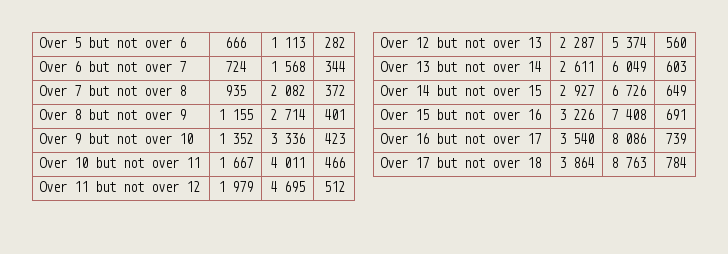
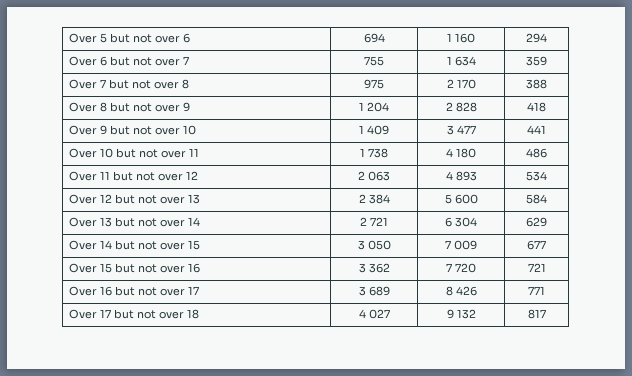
- Over 5 but not over 6 | 666 | 1 113 | 282
+ Over 5 but not over 6 | 694 | 1 160 | 294
- Over 6 but not over 7 | 724 | 1 568 | 344
+ Over 6 but not over 7 | 755 | 1 634 | 359
- Over 7 but not over 8 | 935 | 2 082 | 372
+ Over 7 but not over 8 | 975 | 2 170 | 388
- Over 8 but not over 9 | 1 155 | 2 714 | 401
+ Over 8 but not over 9 | 1 204 | 2 828 | 418
- Over 9 but not over 10 | 1 352 | 3 336 | 423
+ Over 9 but not over 10 | 1 409 | 3 477 | 441
- Over 10 but not over 11 | 1 667 | 4 011 | 466
+ Over 10 but not over 11 | 1 738 | 4 180 | 486
- Over 11 but not over 12 | 1 979 | 4 695 | 512
+ Over 11 but not over 12 | 2 063 | 4 893 | 534
- Over 12 but not over 13 | 2 287 | 5 374 | 560
+ Over 12 but not over 13 | 2 384 | 5 600 | 584
- Over 13 but not over 14 | 2 611 | 6 049 | 603
+ Over 13 but not over 14 | 2 721 | 6 304 | 629
- Over 14 but not over 15 | 2 927 | 6 726 | 649
+ Over 14 but not over 15 | 3 050 | 7 009 | 677
- Over 15 but not over 16 | 3 226 | 7 408 | 691
+ Over 15 but not over 16 | 3 362 | 7 720 | 721
- Over 16 but not over 17 | 3 540 | 8 086 | 739
+ Over 16 but not over 17 | 3 689 | 8 426 | 771
- Over 17 but not over 18 | 3 864 | 8 763 | 784
+ Over 17 but not over 18 | 4 027 | 9 132 | 817

